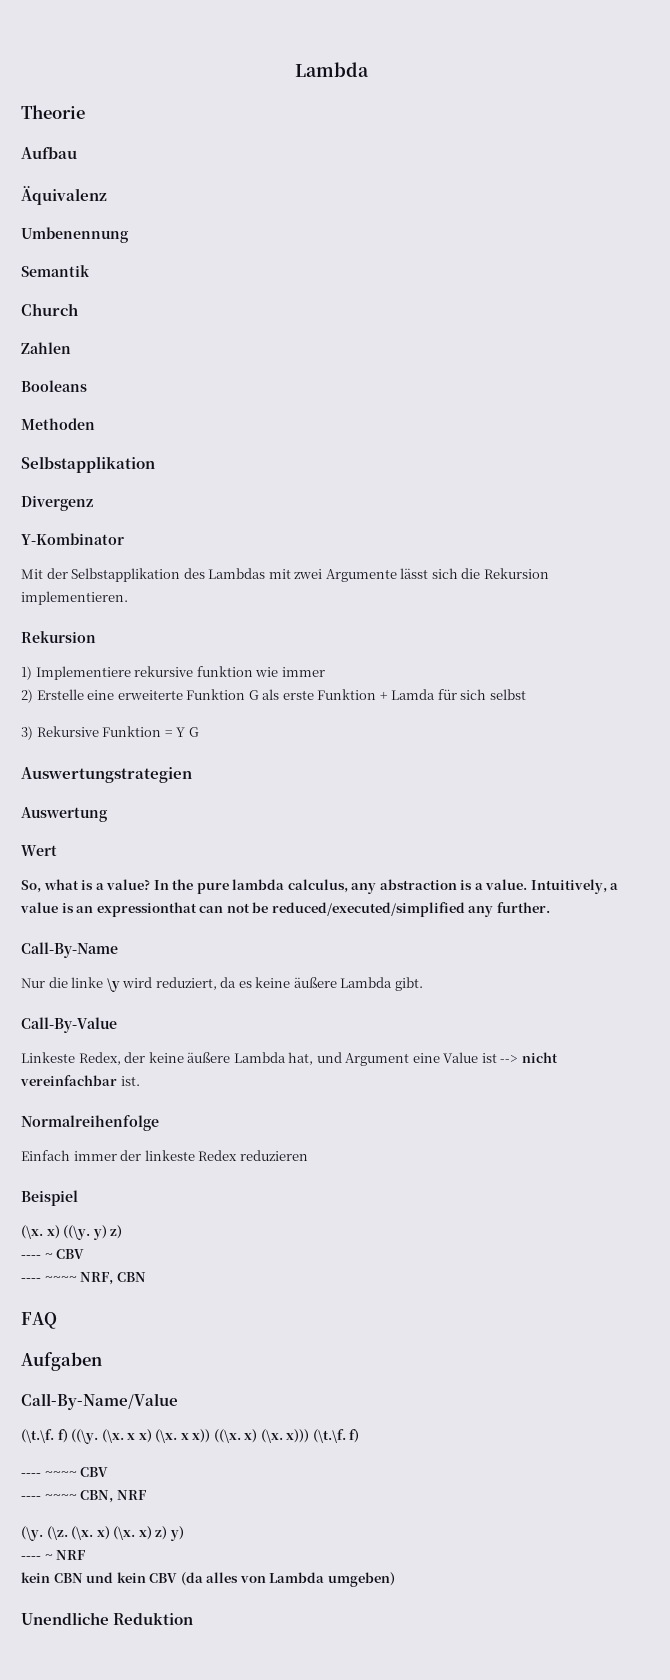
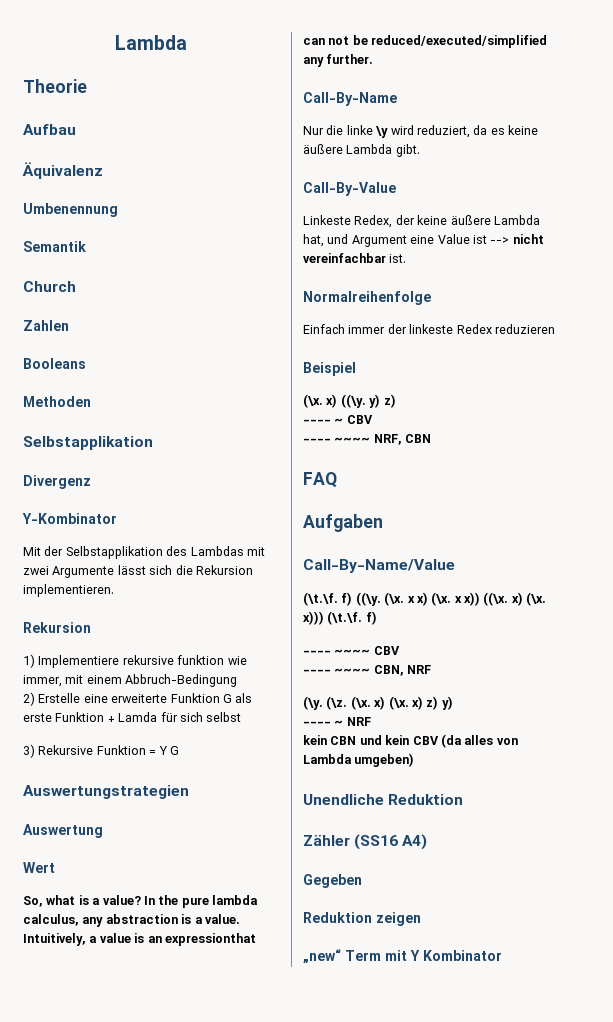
- 1) Implementiere rekursive funktion wie immer
+ 1) Implementiere rekursive funktion wie immer, mit einem Abbruch-Bedingung
+ Zähler (SS16 A4)
+ Gegeben
+ Reduktion zeigen
+ „new“ Term mit Y Kombinator

